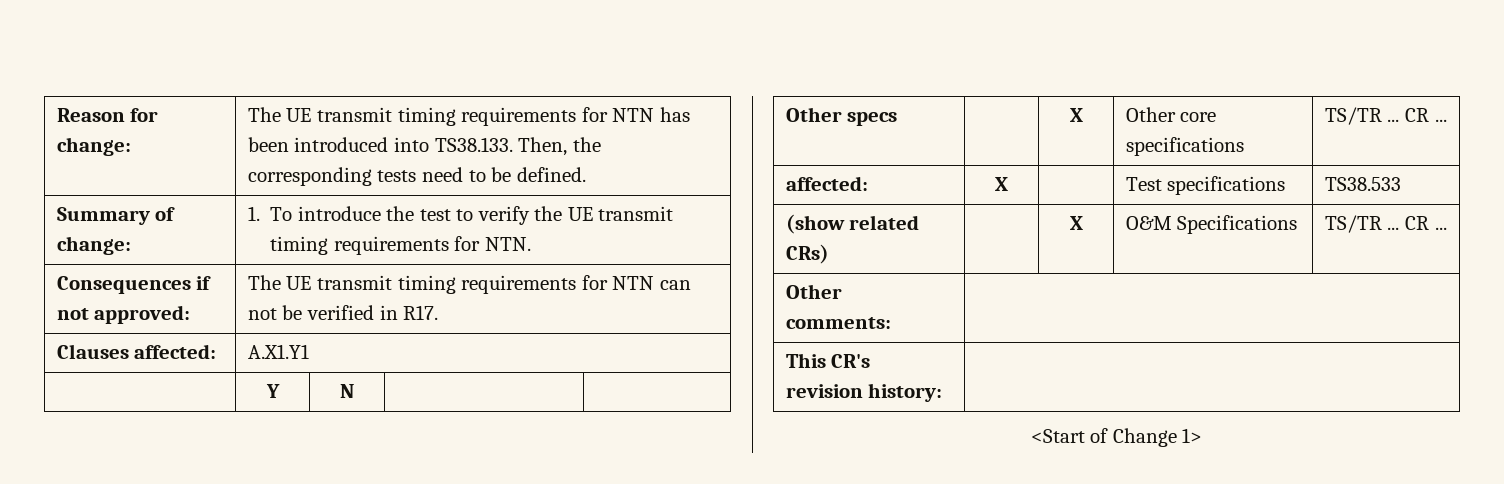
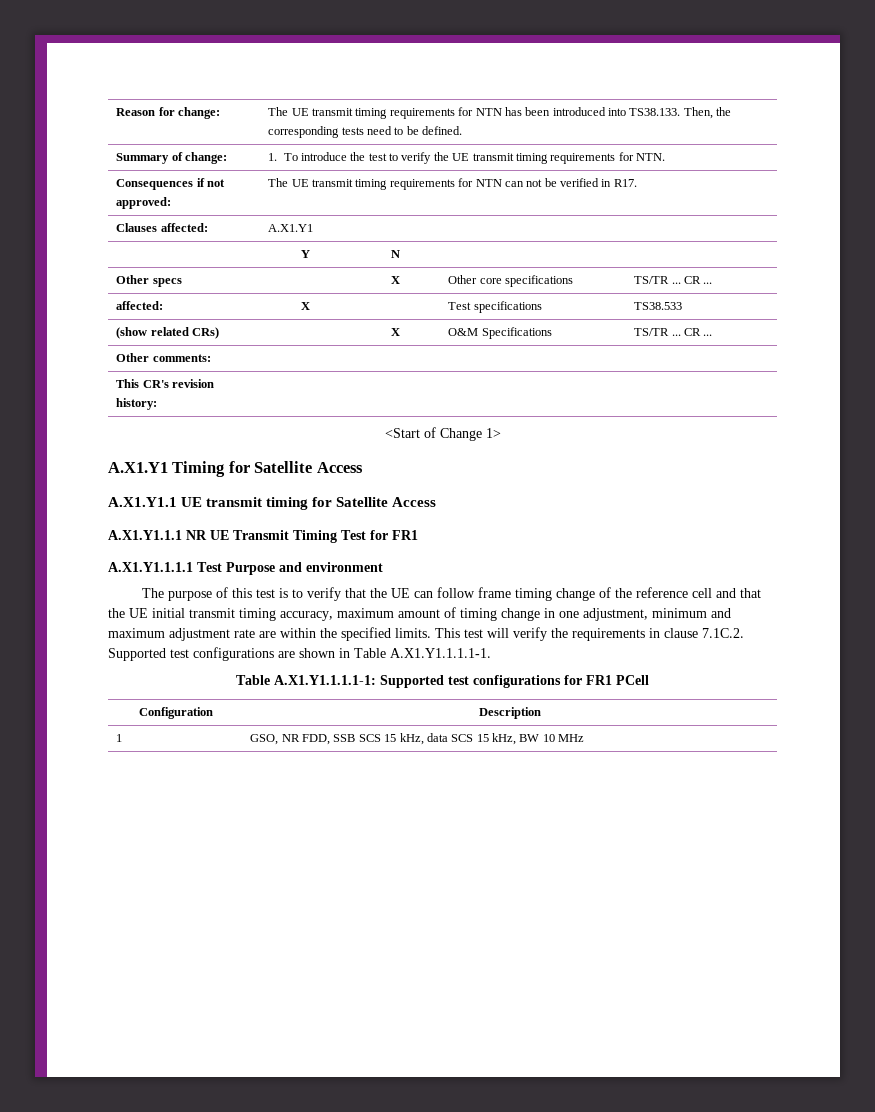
+ A.X1.Y1 Timing for Satellite Access
+ A.X1.Y1.1 UE transmit timing for Satellite Access
+ A.X1.Y1.1.1 NR UE Transmit Timing Test for FR1
+ A.X1.Y1.1.1.1 Test Purpose and environment
+ The purpose of this test is to verify that the UE can follow frame timing change of the reference cell and that the UE initial transmit timing accuracy, maximum amount of timing change in one adjustment, minimum and maximum adjustment rate are within the specified limits. This test will verify the requirements in clause 7.1C.2. Supported test configurations are shown in Table A.X1.Y1.1.1.1-1.
+ Table A.X1.Y1.1.1.1-1: Supported test configurations for FR1 PCell
+ Configuration | Description
+ 1 | GSO, NR FDD, SSB SCS 15 kHz, data SCS 15 kHz, BW 10 MHz

